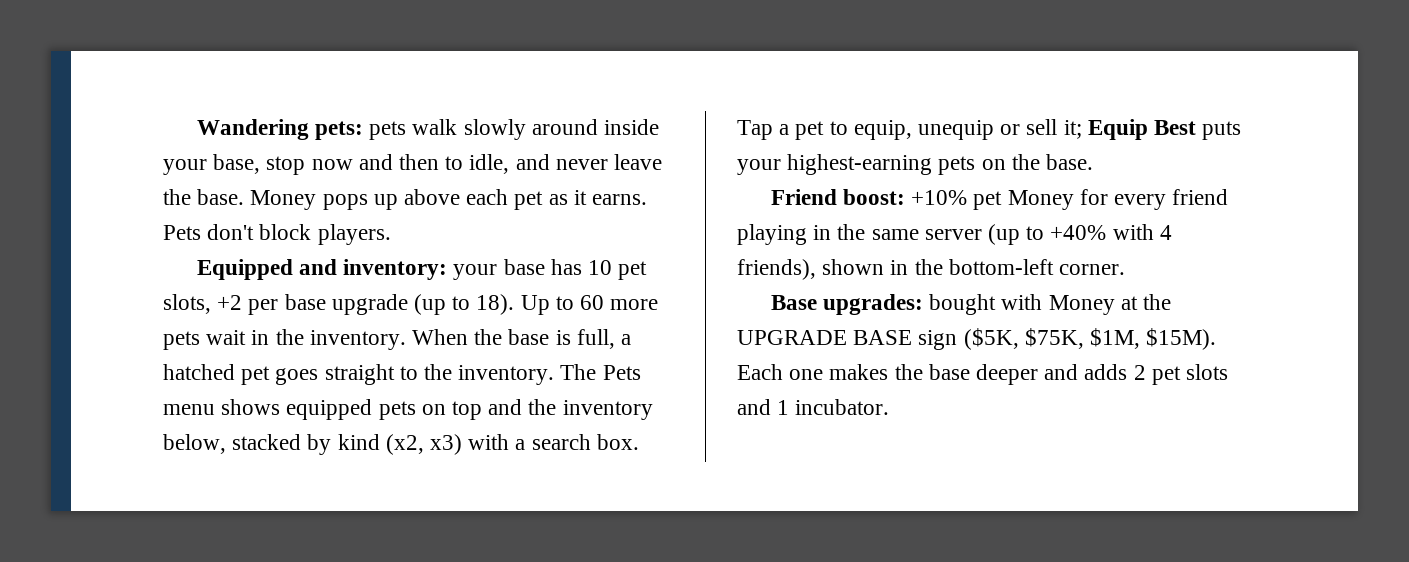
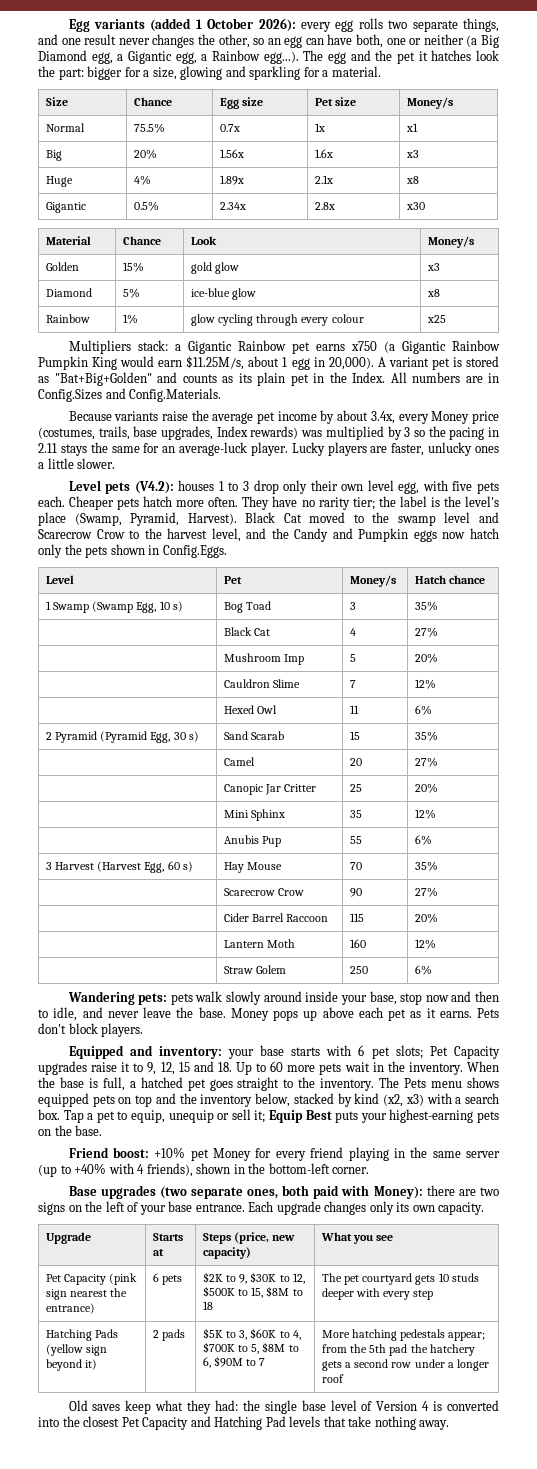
+ Egg variants (added 1 October 2026): every egg rolls two separate things, and one result never changes the other, so an egg can have both, one or neither (a Big Diamond egg, a Gigantic egg, a Rainbow egg...). The egg and the pet it hatches look the part: bigger for a size, glowing and sparkling for a material.
+ Size | Chance | Egg size | Pet size | Money/s
+ Normal | 75.5% | 0.7x | 1x | x1
+ Big | 20% | 1.56x | 1.6x | x3
+ Huge | 4% | 1.89x | 2.1x | x8
+ Gigantic | 0.5% | 2.34x | 2.8x | x30
+ Material | Chance | Look | Money/s
+ Golden | 15% | gold glow | x3
+ Diamond | 5% | ice-blue glow | x8
+ Rainbow | 1% | glow cycling through every colour | x25
+ Multipliers stack: a Gigantic Rainbow pet earns x750 (a Gigantic Rainbow Pumpkin King would earn $11.25M/s, about 1 egg in 20,000). A variant pet is stored as "Bat+Big+Golden" and counts as its plain pet in the Index. All numbers are in Config.Sizes and Config.Materials.
+ Because variants raise the average pet income by about 3.4x, every Money price (costumes, trails, base upgrades, Index rewards) was multiplied by 3 so the pacing in 2.11 stays the same for an average-luck player. Lucky players are faster, unlucky ones a little slower.
+ Level pets (V4.2): houses 1 to 3 drop only their own level egg, with five pets each. Cheaper pets hatch more often. They have no rarity tier; the label is the level's place (Swamp, Pyramid, Harvest). Black Cat moved to the swamp level and Scarecrow Crow to the harvest level, and the Candy and Pumpkin eggs now hatch only the pets shown in Config.Eggs.
+ Level | Pet | Money/s | Hatch chance
+ 1 Swamp (Swamp Egg, 10 s) | Bog Toad | 3 | 35%
+ | Black Cat | 4 | 27%
+ | Mushroom Imp | 5 | 20%
+ | Cauldron Slime | 7 | 12%
+ | Hexed Owl | 11 | 6%
+ 2 Pyramid (Pyramid Egg, 30 s) | Sand Scarab | 15 | 35%
+ | Camel | 20 | 27%
+ | Canopic Jar Critter | 25 | 20%
+ | Mini Sphinx | 35 | 12%
+ | Anubis Pup | 55 | 6%
+ 3 Harvest (Harvest Egg, 60 s) | Hay Mouse | 70 | 35%
+ | Scarecrow Crow | 90 | 27%
+ | Cider Barrel Raccoon | 115 | 20%
+ | Lantern Moth | 160 | 12%
+ | Straw Golem | 250 | 6%
- Equipped and inventory: your base has 10 pet slots, +2 per base upgrade (up to 18). Up to 60 more pets wait in the inventory.
+ Equipped and inventory: your base starts with 6 pet slots; Pet Capacity upgrades raise it to 9, 12, 15 and 18. Up to 60 more pets wait in the inventory.
- Base upgrades: bought with Money at the UPGRADE BASE sign ($5K, $75K, $1M, $15M). Each one makes the base deeper and adds 2 pet slots and 1 incubator.
+ Base upgrades (two separate ones, both paid with Money): there are two signs on the left of your base entrance. Each upgrade changes only its own capacity.
+ Upgrade | Starts at | Steps (price, new capacity) | What you see
+ Pet Capacity (pink sign nearest the entrance) | 6 pets | $2K to 9, $30K to 12, $500K to 15, $8M to 18 | The pet courtyard gets 10 studs deeper with every step
+ Hatching Pads (yellow sign beyond it) | 2 pads | $5K to 3, $60K to 4, $700K to 5, $8M to 6, $90M to 7 | More hatching pedestals appear; from the 5th pad the hatchery gets a second row under a longer roof
+ Old saves keep what they had: the single base level of Version 4 is converted into the closest Pet Capacity and Hatching Pad levels that take nothing away.

